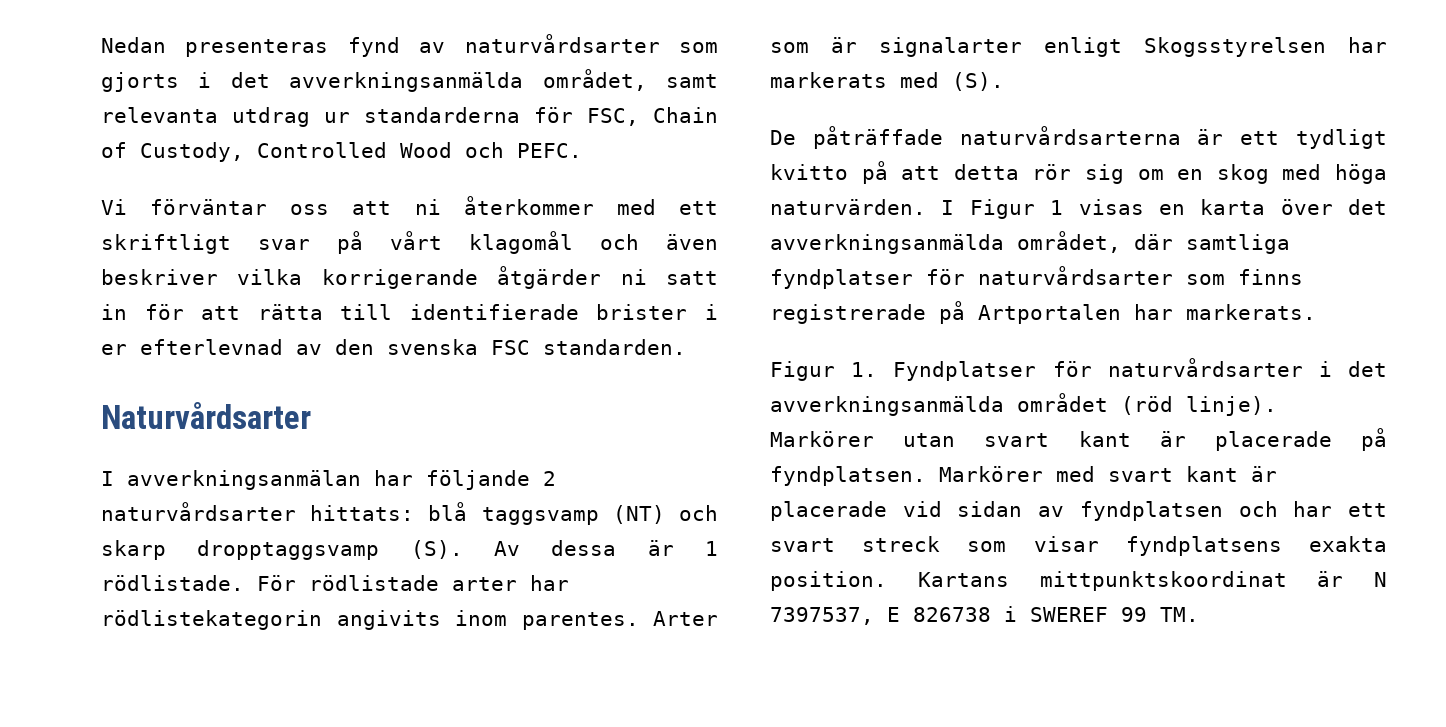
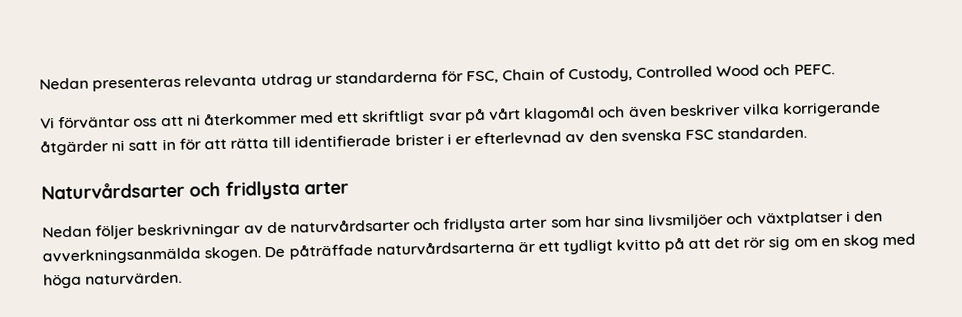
- Nedan presenteras fynd av naturvårdsarter som gjorts i det avverkningsanmälda området, samt relevanta utdrag ur standarderna för FSC, Chain of Custody, Controlled Wood och PEFC.
+ Nedan presenteras relevanta utdrag ur standarderna för FSC, Chain of Custody, Controlled Wood och PEFC.
- Naturvårdsarter
- I avverkningsanmälan har följande 2 naturvårdsarter hittats: blå taggsvamp (NT) och skarp dropptaggsvamp (S). Av dessa är 1 rödlistade. För rödlistade arter har rödlistekategorin angivits inom parentes. Arter som är signalarter enligt Skogsstyrelsen har markerats med (S).
- De påträffade naturvårdsarterna är ett tydligt kvitto på att detta rör sig om en skog med höga naturvärden. I Figur 1 visas en karta över det avverkningsanmälda området, där samtliga fyndplatser för naturvårdsarter som finns registrerade på Artportalen har markerats.
- Figur 1. Fyndplatser för naturvårdsarter i det avverkningsanmälda området (röd linje). Markörer utan svart kant är placerade på fyndplatsen. Markörer med svart kant är placerade vid sidan av fyndplatsen och har ett svart streck som visar fyndplatsens exakta position. Kartans mittpunktskoordinat är N 7397537, E 826738 i SWEREF 99 TM.
+ Naturvårdsarter och fridlysta arter
+ Nedan följer beskrivningar av de naturvårdsarter och fridlysta arter som har sina livsmiljöer och växtplatser i den avverkningsanmälda skogen. De påträffade naturvårdsarterna är ett tydligt kvitto på att det rör sig om en skog med höga naturvärden.

